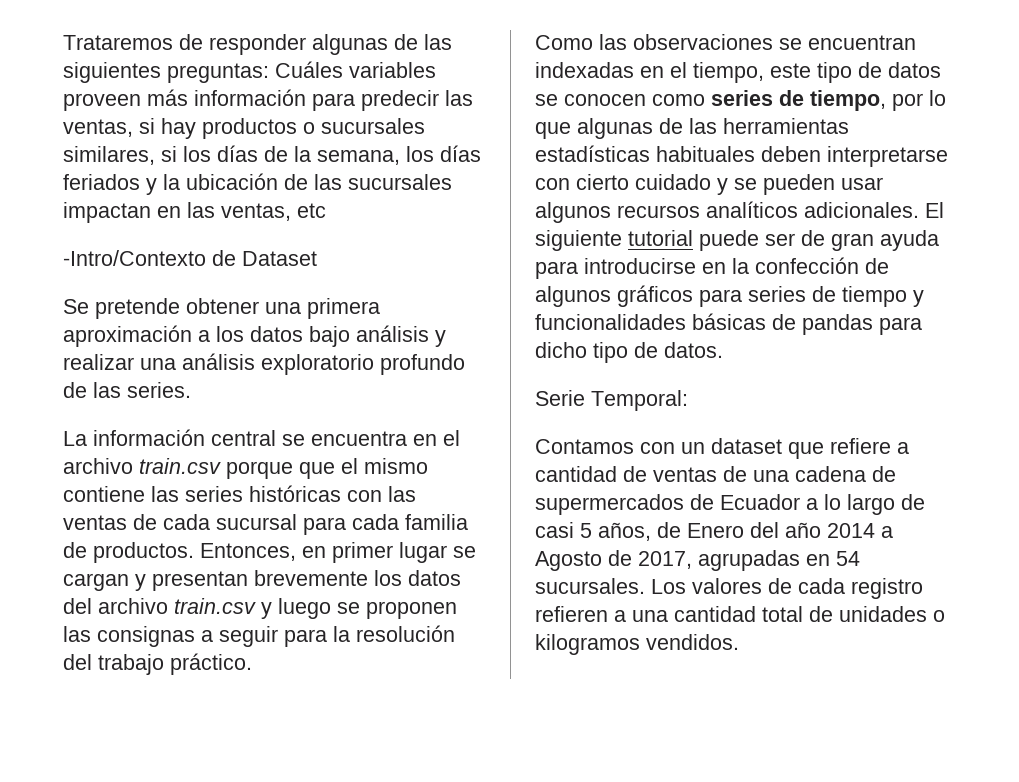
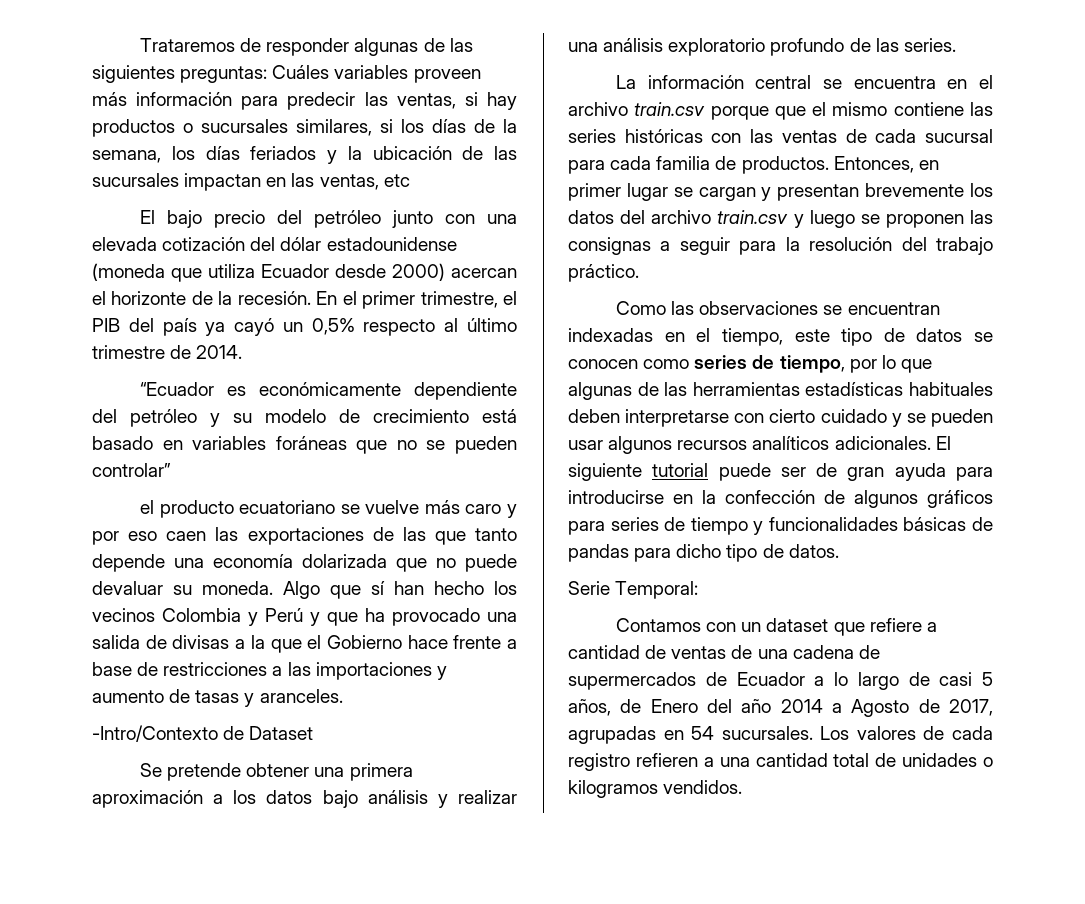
+ El bajo precio del petróleo junto con una elevada cotización del dólar estadounidense (moneda que utiliza Ecuador desde 2000) acercan el horizonte de la recesión. En el primer trimestre, el PIB del país ya cayó un 0,5% respecto al último trimestre de 2014.
+ “Ecuador es económicamente dependiente del petróleo y su modelo de crecimiento está basado en variables foráneas que no se pueden controlar”
+ el producto ecuatoriano se vuelve más caro y por eso caen las exportaciones de las que tanto depende una economía dolarizada que no puede devaluar su moneda. Algo que sí han hecho los vecinos Colombia y Perú y que ha provocado una salida de divisas a la que el Gobierno hace frente a base de restricciones a las importaciones y aumento de tasas y aranceles.

